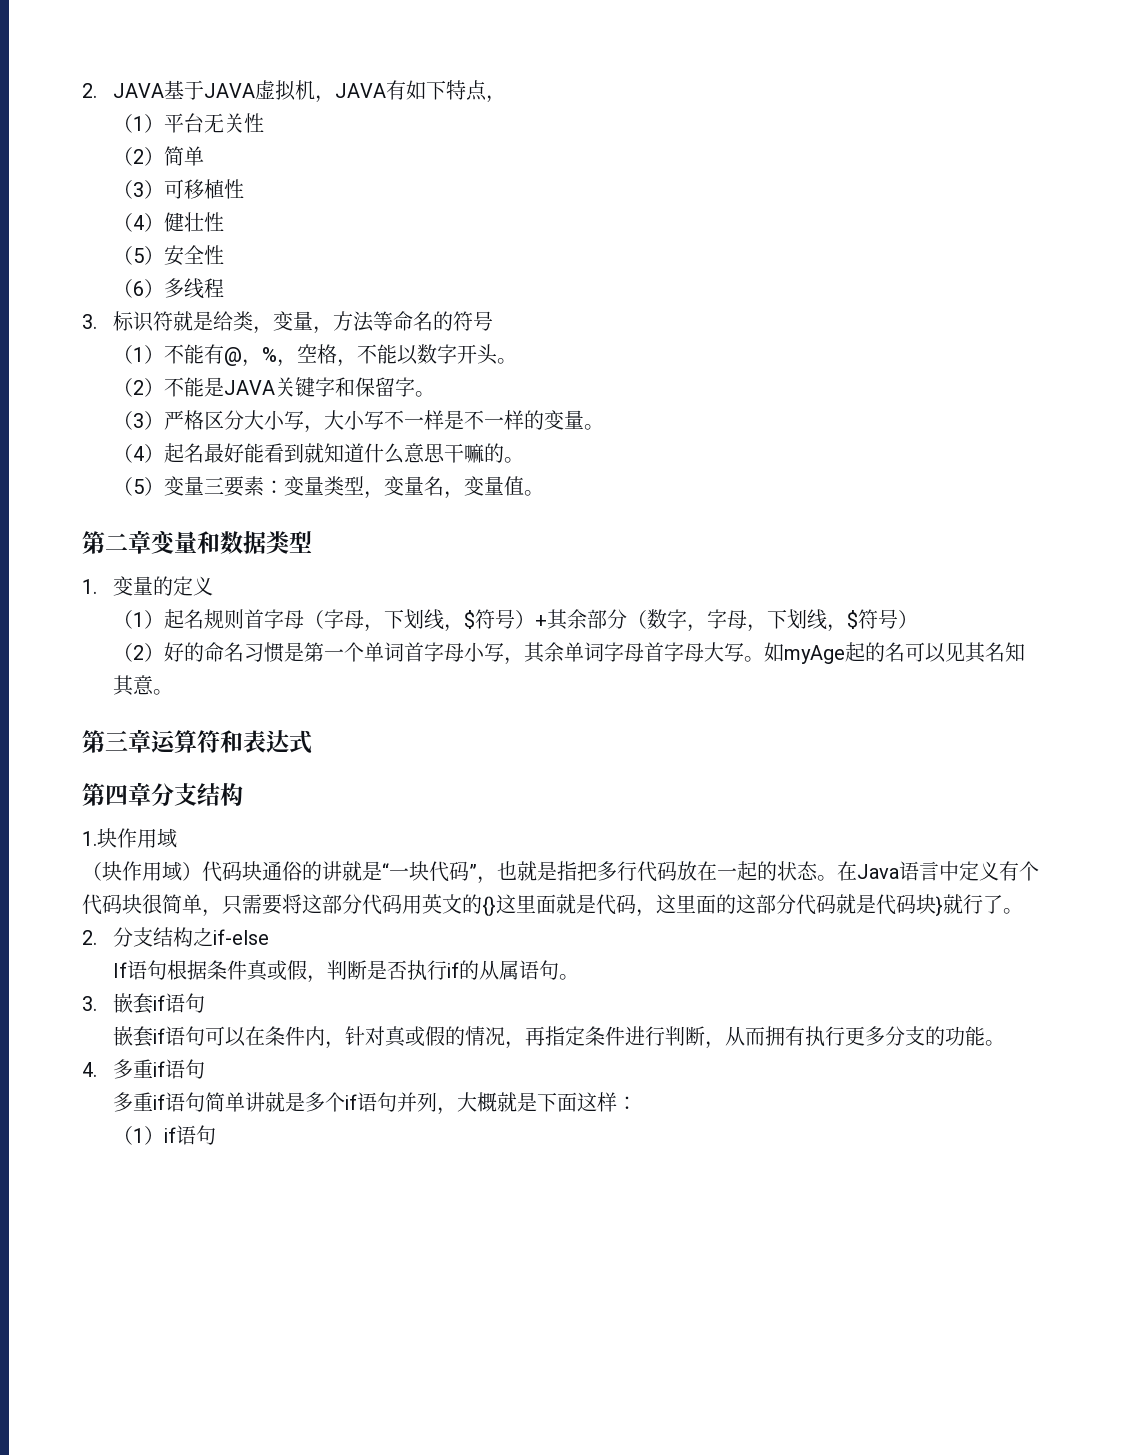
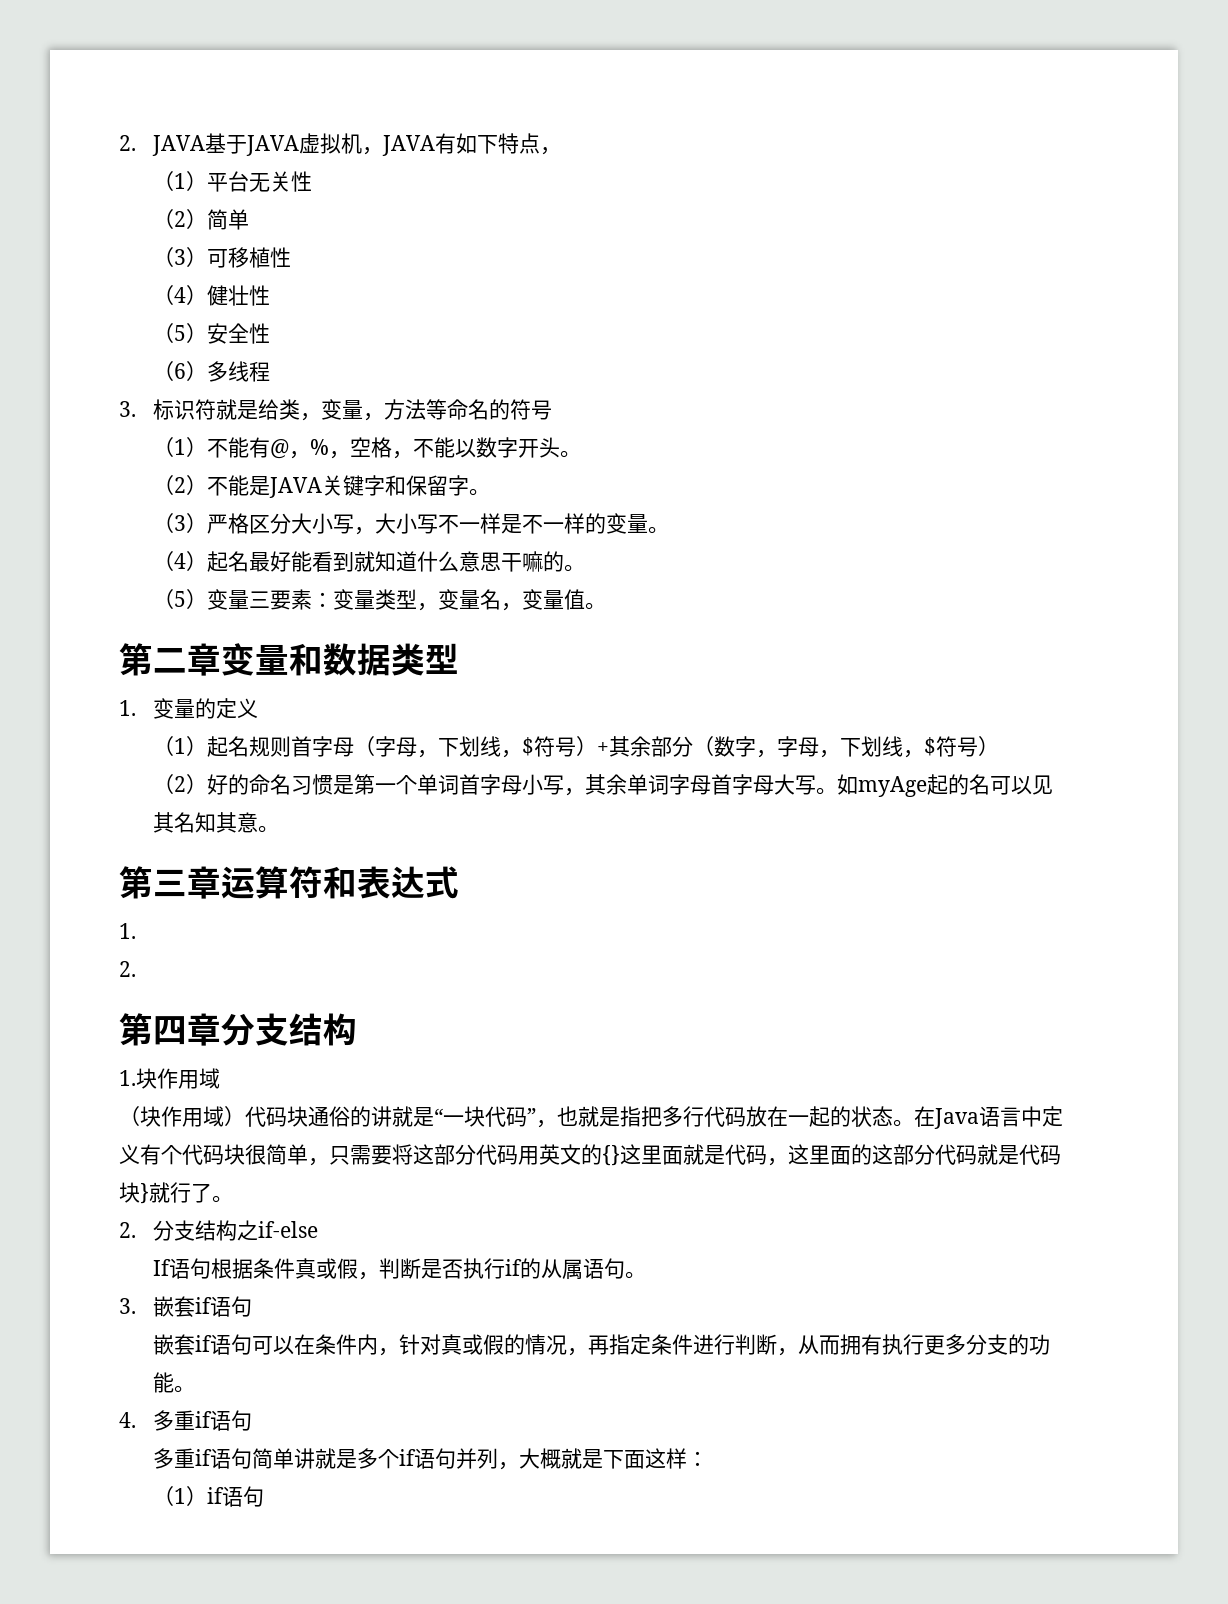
  第三章运算符和表达式
+ 1.
+ 2.

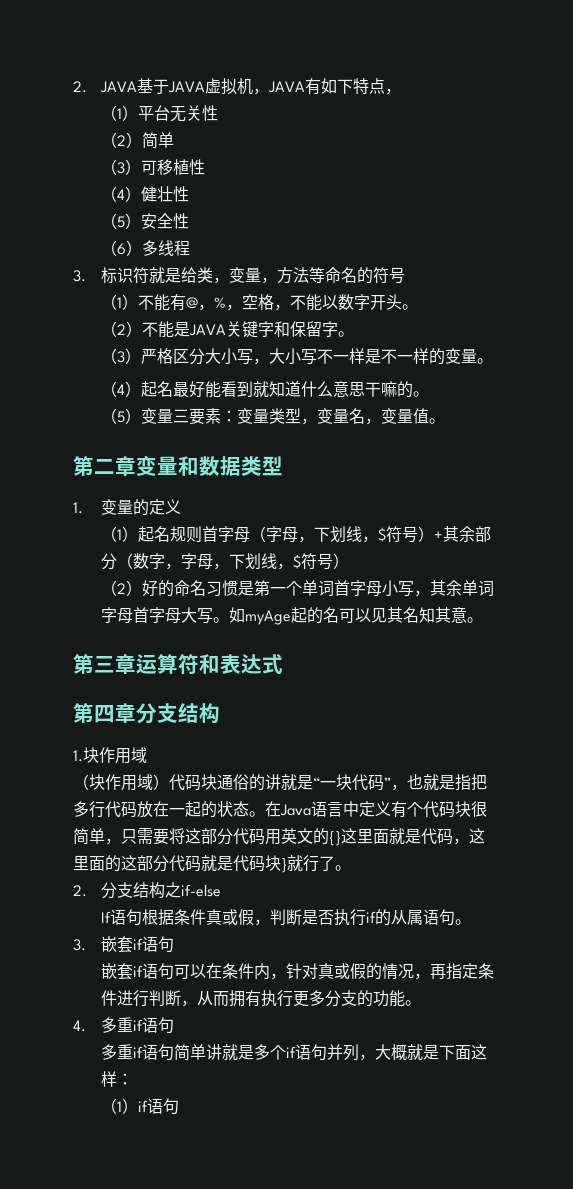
  第三章运算符和表达式
- 1.
- 2.

